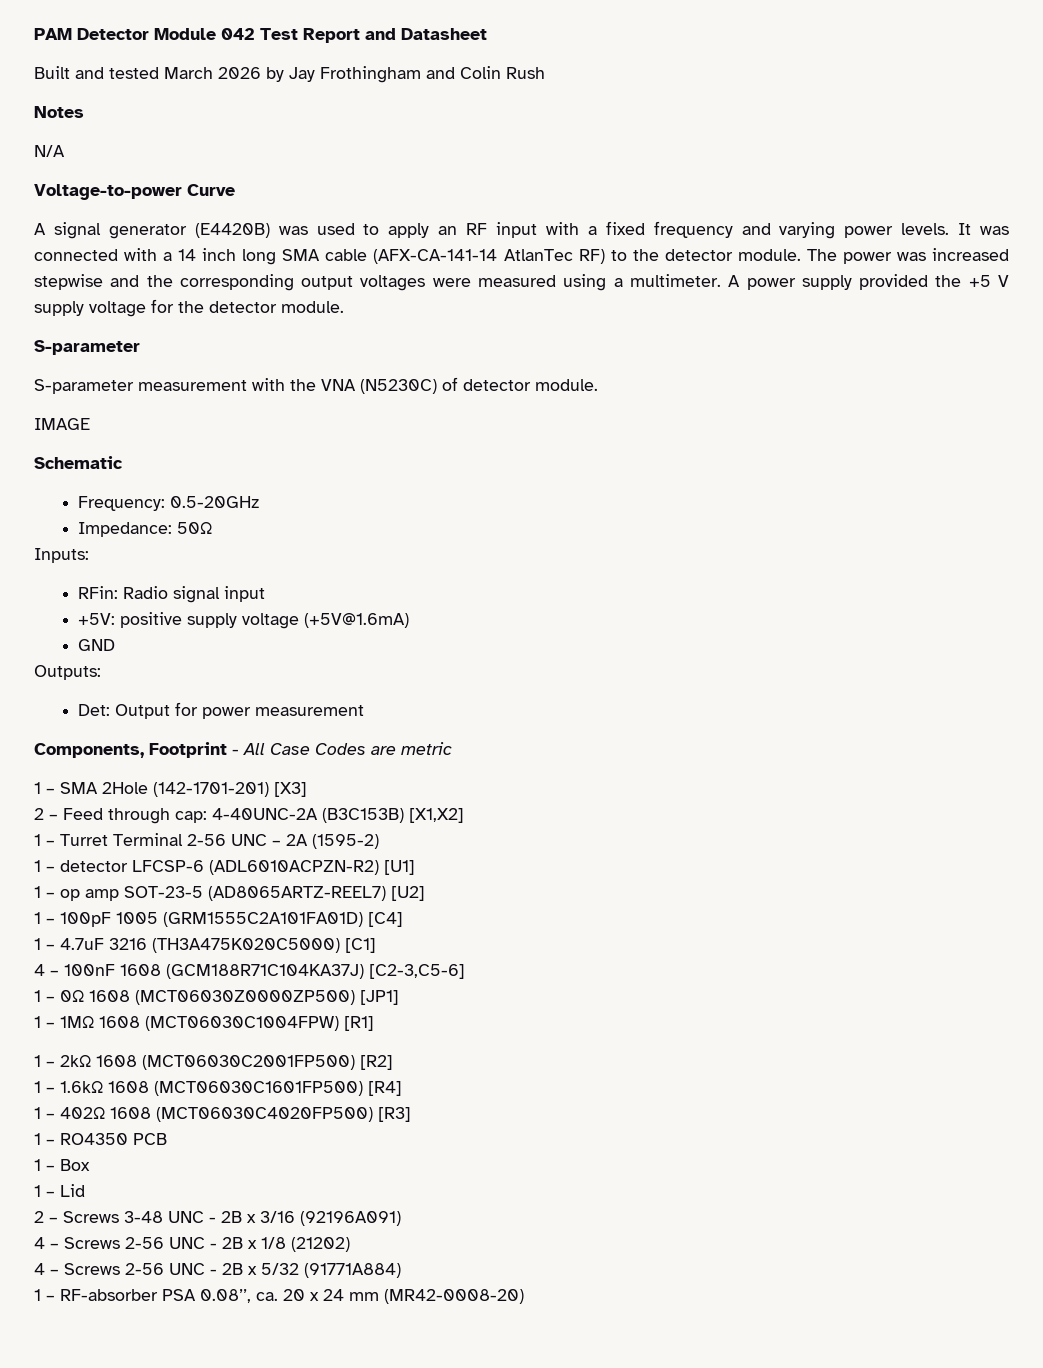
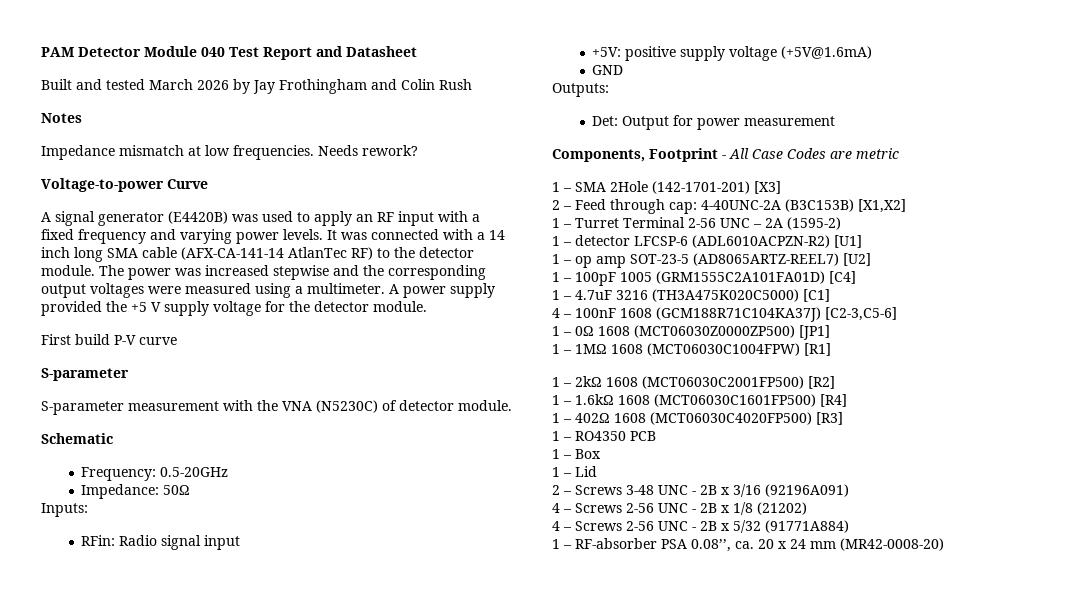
- PAM Detector Module 042 Test Report and Datasheet
+ PAM Detector Module 040 Test Report and Datasheet
- N/A
+ Impedance mismatch at low frequencies. Needs rework?
+ First build P-V curve
- IMAGE

